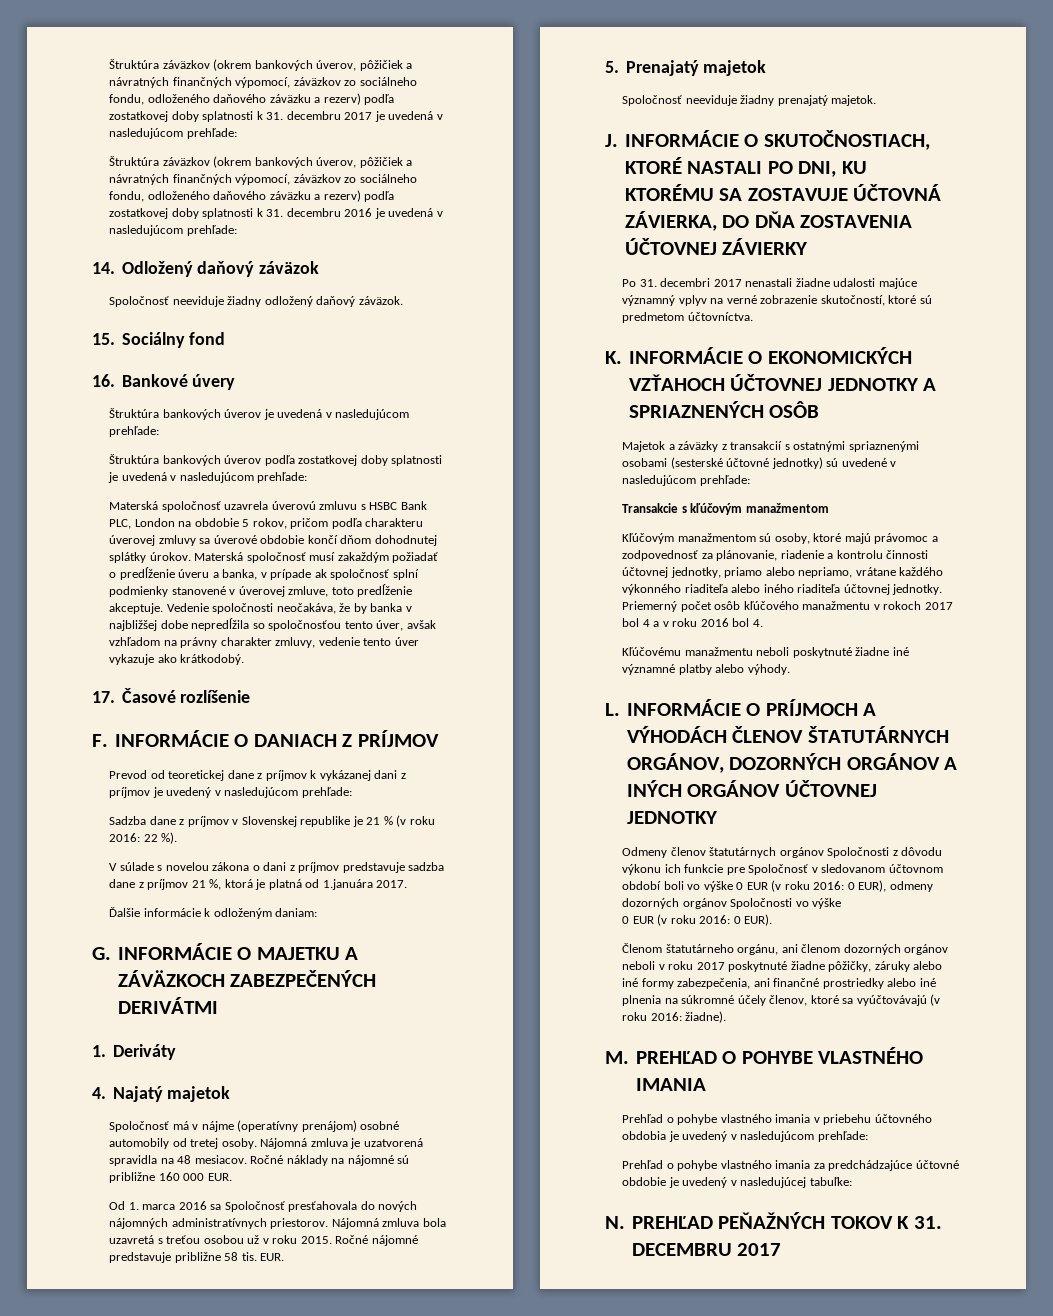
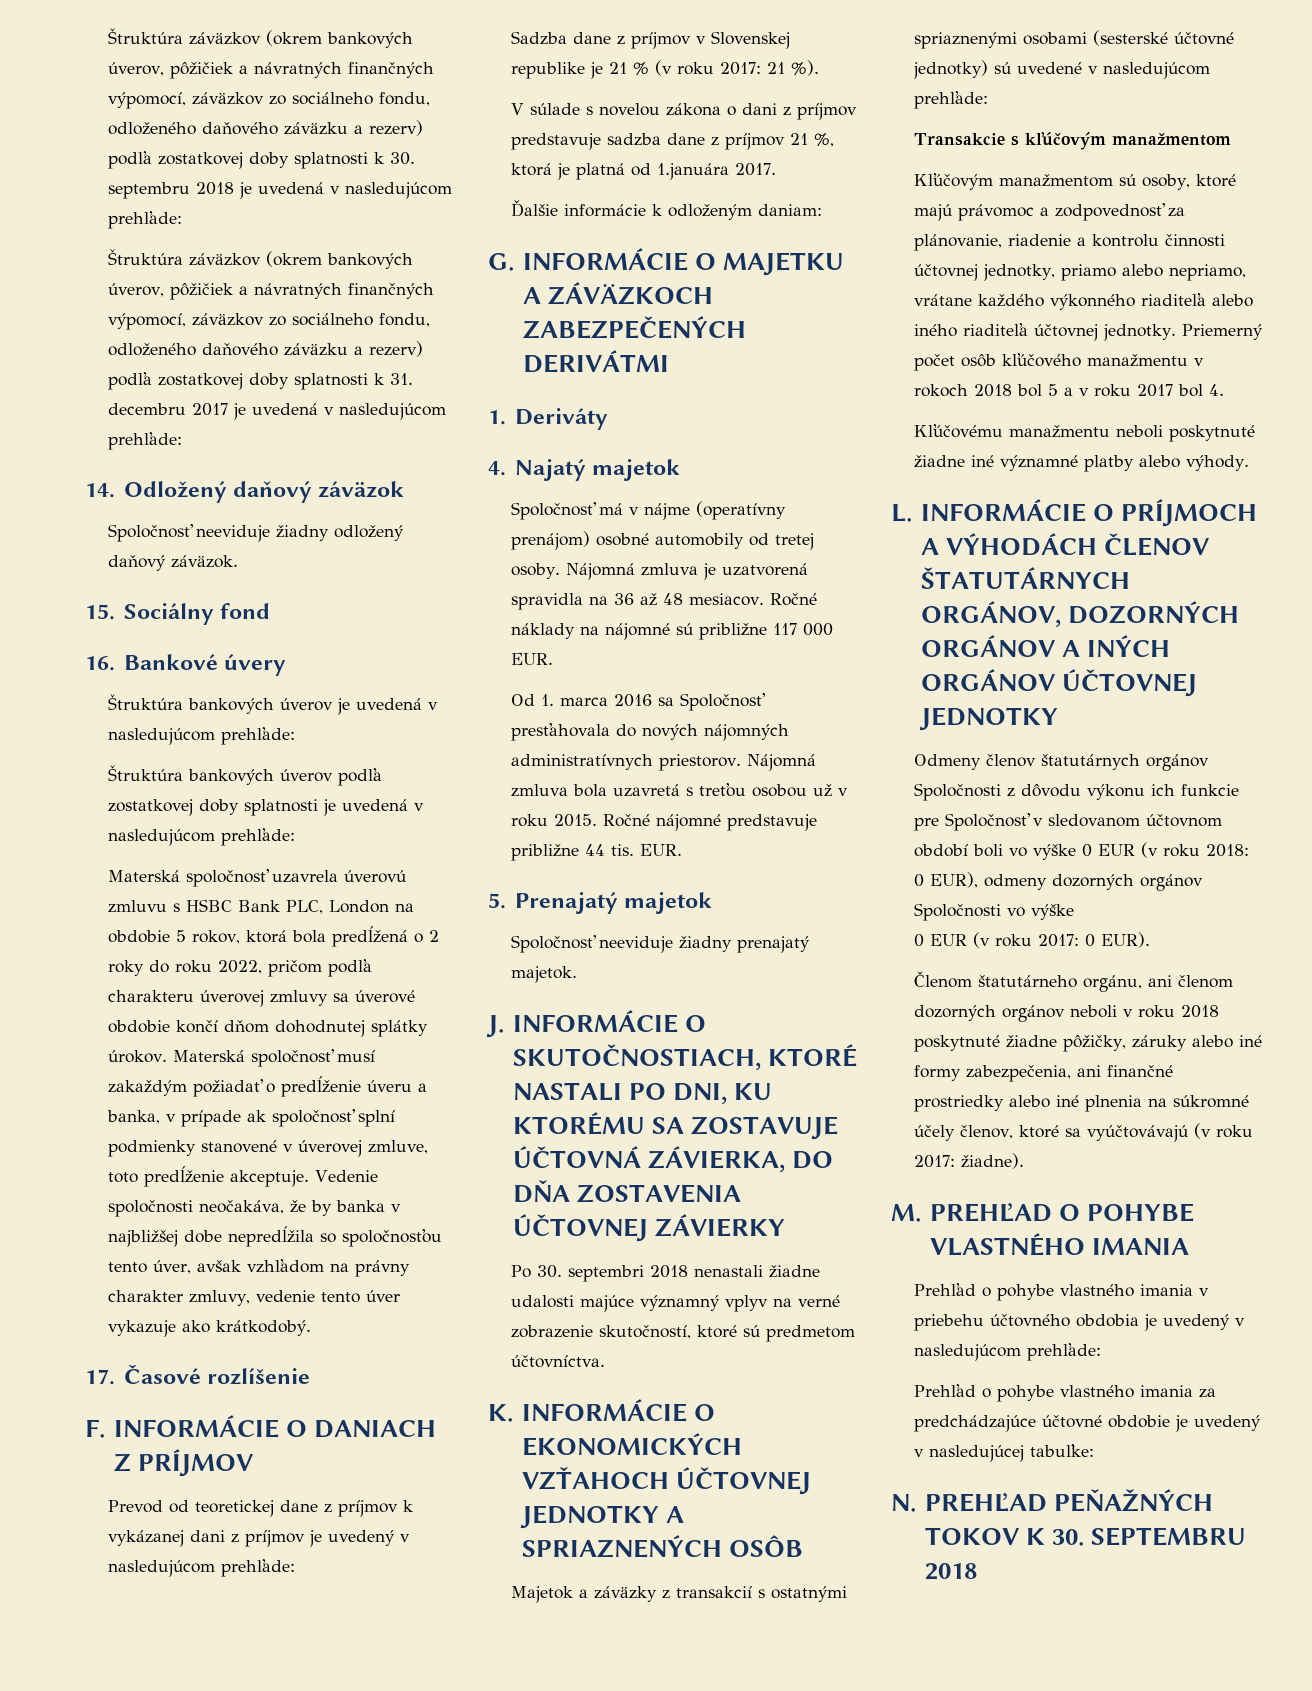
- Štruktúra záväzkov (okrem bankových úverov, pôžičiek a návratných finančných výpomocí, záväzkov zo sociálneho fondu, odloženého daňového záväzku a rezerv) podľa zostatkovej doby splatnosti k 31. decembru 2017 je uvedená v nasledujúcom prehľade:
+ Štruktúra záväzkov (okrem bankových úverov, pôžičiek a návratných finančných výpomocí, záväzkov zo sociálneho fondu, odloženého daňového záväzku a rezerv) podľa zostatkovej doby splatnosti k 30. septembru 2018 je uvedená v nasledujúcom prehľade:
- Štruktúra záväzkov (okrem bankových úverov, pôžičiek a návratných finančných výpomocí, záväzkov zo sociálneho fondu, odloženého daňového záväzku a rezerv) podľa zostatkovej doby splatnosti k 31. decembru 2016 je uvedená v nasledujúcom prehľade:
+ Štruktúra záväzkov (okrem bankových úverov, pôžičiek a návratných finančných výpomocí, záväzkov zo sociálneho fondu, odloženého daňového záväzku a rezerv) podľa zostatkovej doby splatnosti k 31. decembru 2017 je uvedená v nasledujúcom prehľade:
- Materská spoločnosť uzavrela úverovú zmluvu s HSBC Bank PLC, London na obdobie 5 rokov, pričom podľa charakteru úverovej zmluvy sa úverové obdobie končí dňom dohodnutej splátky úrokov.
+ Materská spoločnosť uzavrela úverovú zmluvu s HSBC Bank PLC, London na obdobie 5 rokov, ktorá bola predĺžená o 2 roky do roku 2022, pričom podľa charakteru úverovej zmluvy sa úverové obdobie končí dňom dohodnutej splátky úrokov.
- Sadzba dane z príjmov v Slovenskej republike je 21 % (v roku 2016: 22 %).
+ Sadzba dane z príjmov v Slovenskej republike je 21 % (v roku 2017: 21 %).
- Nájomná zmluva je uzatvorená spravidla na 48 mesiacov.
+ Nájomná zmluva je uzatvorená spravidla na 36 až 48 mesiacov.
- Ročné náklady na nájomné sú približne 160 000 EUR.
+ Ročné náklady na nájomné sú približne 117 000 EUR.
- Ročné nájomné predstavuje približne 58 tis.
+ Ročné nájomné predstavuje približne 44 tis.
- Po 31. decembri 2017 nenastali žiadne udalosti majúce významný vplyv na verné zobrazenie skutočností, ktoré sú predmetom účtovníctva.
+ Po 30. septembri 2018 nenastali žiadne udalosti majúce významný vplyv na verné zobrazenie skutočností, ktoré sú predmetom účtovníctva.
- Priemerný počet osôb kľúčového manažmentu v rokoch 2017 bol 4 a v roku 2016 bol 4.
+ Priemerný počet osôb kľúčového manažmentu v rokoch 2018 bol 5 a v roku 2017 bol 4.
- Odmeny členov štatutárnych orgánov Spoločnosti z dôvodu výkonu ich funkcie pre Spoločnosť v sledovanom účtovnom období boli vo výške 0 EUR (v roku 2016: 0 EUR), odmeny dozorných orgánov Spoločnosti vo výške
+ Odmeny členov štatutárnych orgánov Spoločnosti z dôvodu výkonu ich funkcie pre Spoločnosť v sledovanom účtovnom období boli vo výške 0 EUR (v roku 2018: 0 EUR), odmeny dozorných orgánov Spoločnosti vo výške
- 0 EUR (v roku 2016: 0 EUR).
+ 0 EUR (v roku 2017: 0 EUR).
- Členom štatutárneho orgánu, ani členom dozorných orgánov neboli v roku 2017 poskytnuté žiadne pôžičky, záruky alebo iné formy zabezpečenia, ani finančné prostriedky alebo iné plnenia na súkromné účely členov, ktoré sa vyúčtovávajú (v roku 2016: žiadne).
+ Členom štatutárneho orgánu, ani členom dozorných orgánov neboli v roku 2018 poskytnuté žiadne pôžičky, záruky alebo iné formy zabezpečenia, ani finančné prostriedky alebo iné plnenia na súkromné účely členov, ktoré sa vyúčtovávajú (v roku 2017: žiadne).
- N. PREHĽAD PEŇAŽNÝCH TOKOV K 31. DECEMBRU 2017
+ N. PREHĽAD PEŇAŽNÝCH TOKOV K 30. SEPTEMBRU 2018

